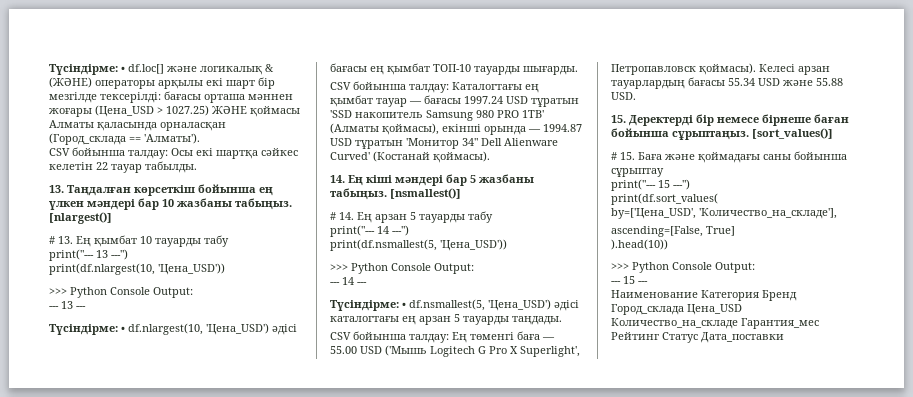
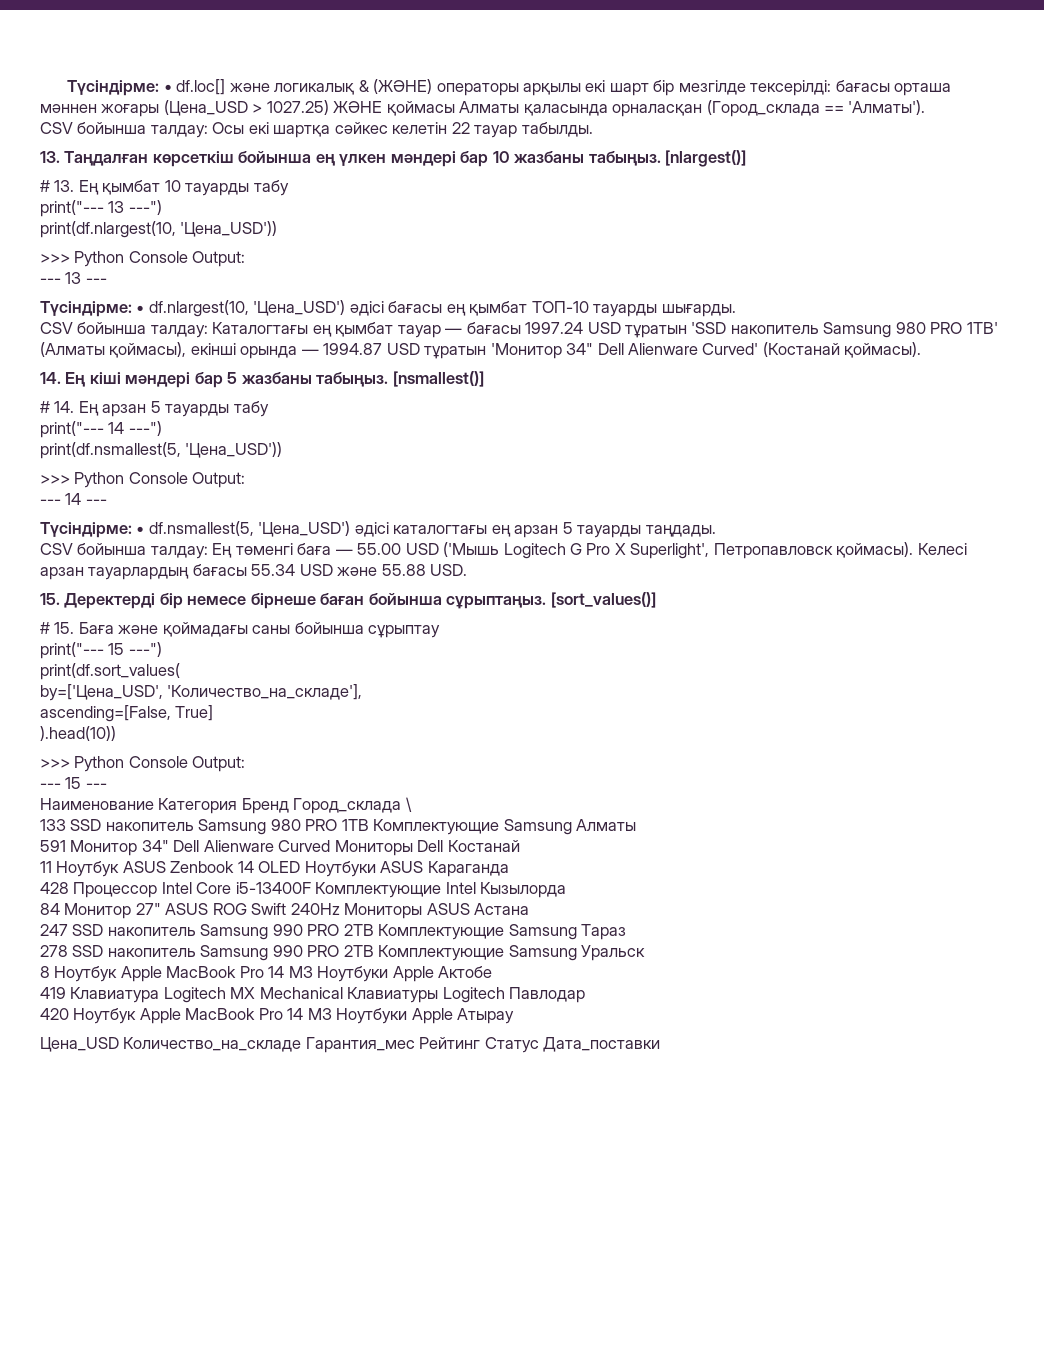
- Наименование Категория Бренд Город_склада Цена_USD Количество_на_складе Гарантия_мес Рейтинг Статус Дата_поставки
+ Наименование Категория Бренд Город_склада \
+ 133 SSD накопитель Samsung 980 PRO 1TB Комплектующие Samsung Алматы
+ 591 Монитор 34" Dell Alienware Curved Мониторы Dell Костанай
+ 11 Ноутбук ASUS Zenbook 14 OLED Ноутбуки ASUS Караганда
+ 428 Процессор Intel Core i5-13400F Комплектующие Intel Кызылорда
+ 84 Монитор 27" ASUS ROG Swift 240Hz Мониторы ASUS Астана
+ 247 SSD накопитель Samsung 990 PRO 2TB Комплектующие Samsung Тараз
+ 278 SSD накопитель Samsung 990 PRO 2TB Комплектующие Samsung Уральск
+ 8 Ноутбук Apple MacBook Pro 14 M3 Ноутбуки Apple Актобе
+ 419 Клавиатура Logitech MX Mechanical Клавиатуры Logitech Павлодар
+ 420 Ноутбук Apple MacBook Pro 14 M3 Ноутбуки Apple Атырау
+ Цена_USD Количество_на_складе Гарантия_мес Рейтинг Статус Дата_поставки

